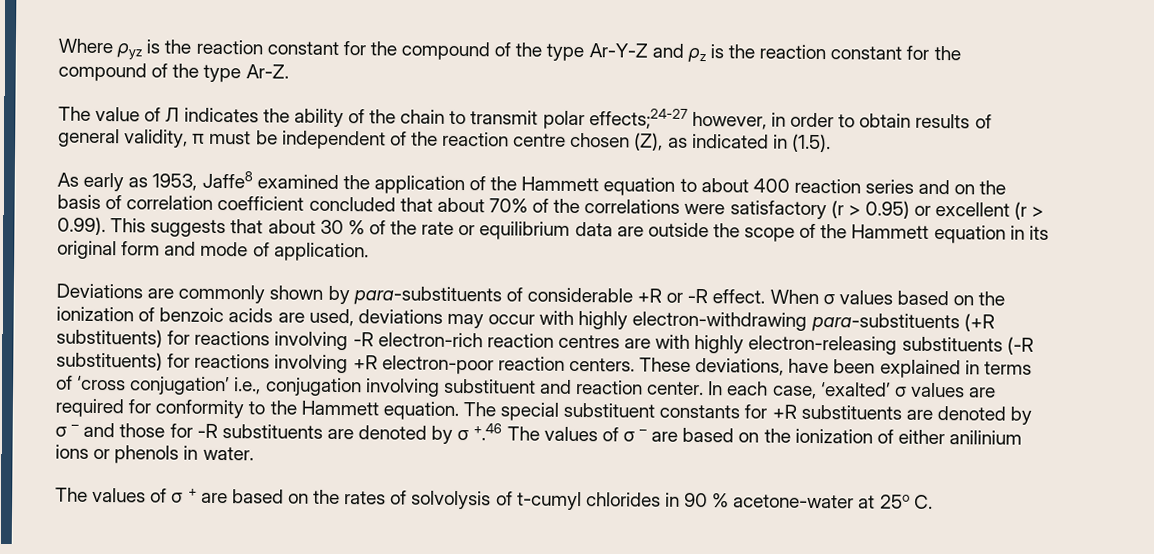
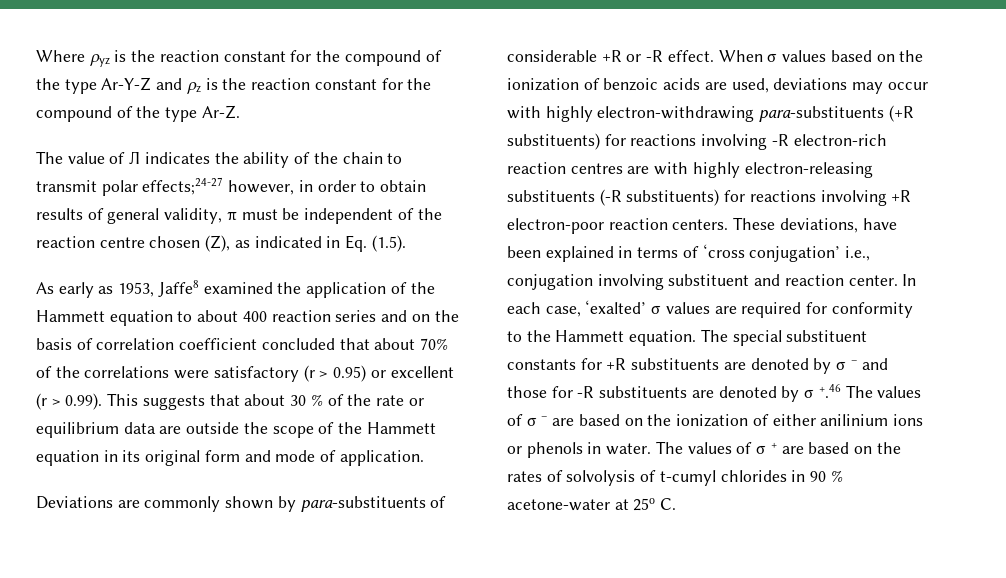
- The value of Л indicates the ability of the chain to transmit polar effects;24-27 however, in order to obtain results of general validity, π must be independent of the reaction centre chosen (Z), as indicated in (1.5).
+ The value of Л indicates the ability of the chain to transmit polar effects;24-27 however, in order to obtain results of general validity, π must be independent of the reaction centre chosen (Z), as indicated in Eq. (1.5).
- The special substituent constants for +R substituents are denoted by σ – and those for -R substituents are denoted by σ +.46 The values of σ – are based on the ionization of either anilinium ions or phenols in water.
- The values of σ + are based on the rates of solvolysis of t-cumyl chlorides in 90 % acetone-water at 25o C.
+ The special substituent constants for +R substituents are denoted by σ – and those for -R substituents are denoted by σ +.46 The values of σ – are based on the ionization of either anilinium ions or phenols in water. The values of σ + are based on the rates of solvolysis of t-cumyl chlorides in 90 % acetone-water at 25o C.

